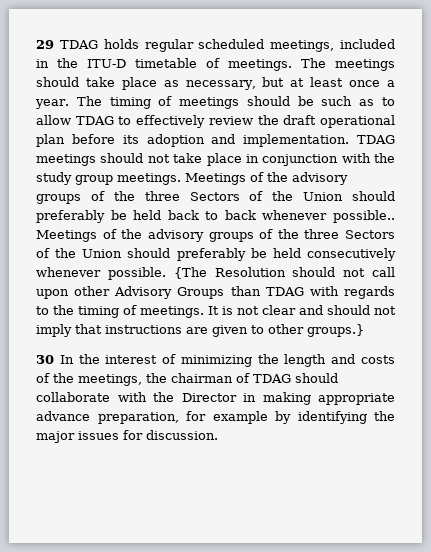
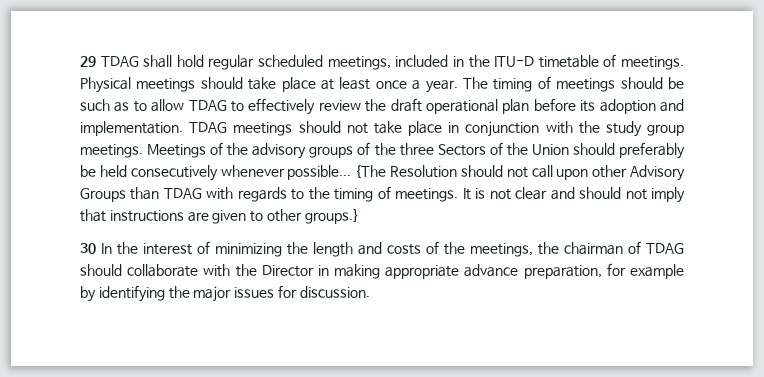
- 29 TDAG holds regular scheduled meetings, included in the ITU-D timetable of meetings.
+ 29 TDAG shall hold regular scheduled meetings, included in the ITU-D timetable of meetings.
- The meetings should take place as necessary, but at least once a year.
+ Physical meetings should take place at least once a year.
- Meetings of the advisory groups of the three Sectors of the Union should preferably be held back to back whenever possible.. Meetings of the advisory groups of the three Sectors of the Union should preferably be held consecutively whenever possible.
+ Meetings of the advisory groups of the three Sectors of the Union should preferably be held consecutively whenever possible...

